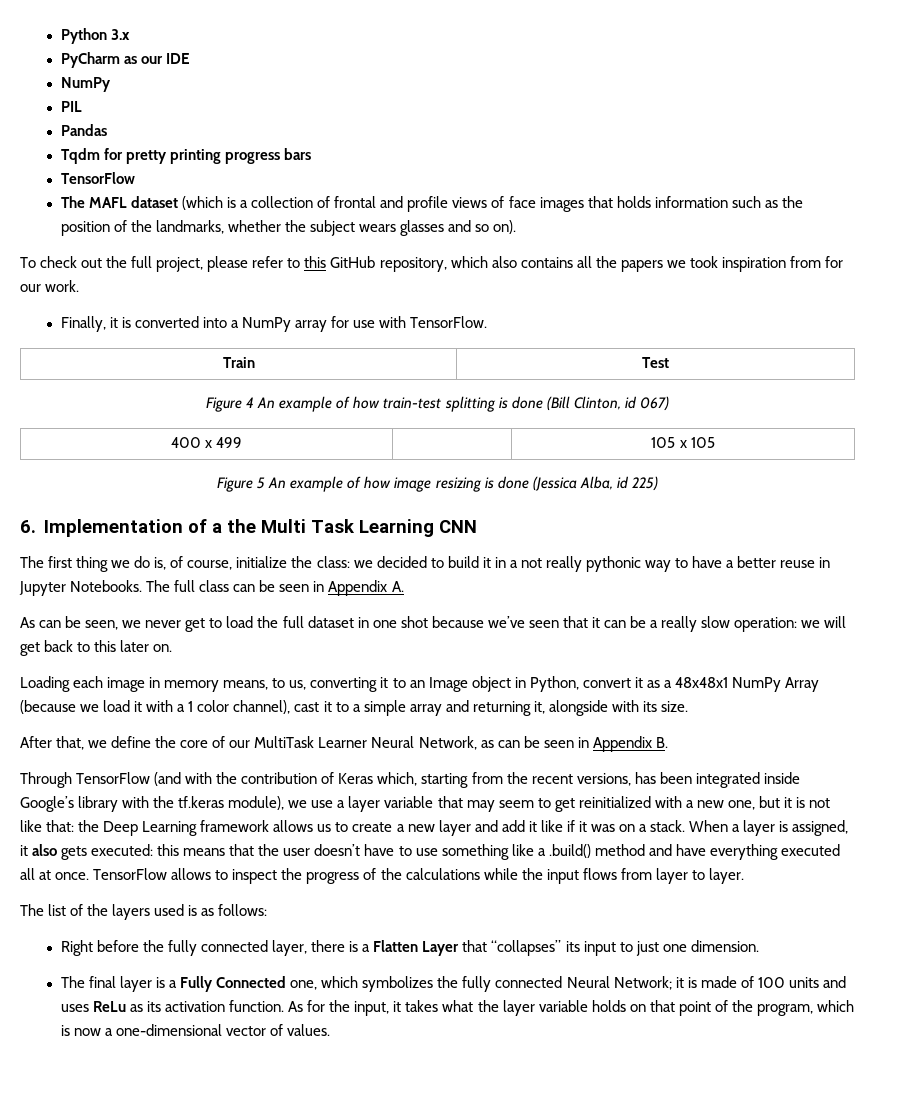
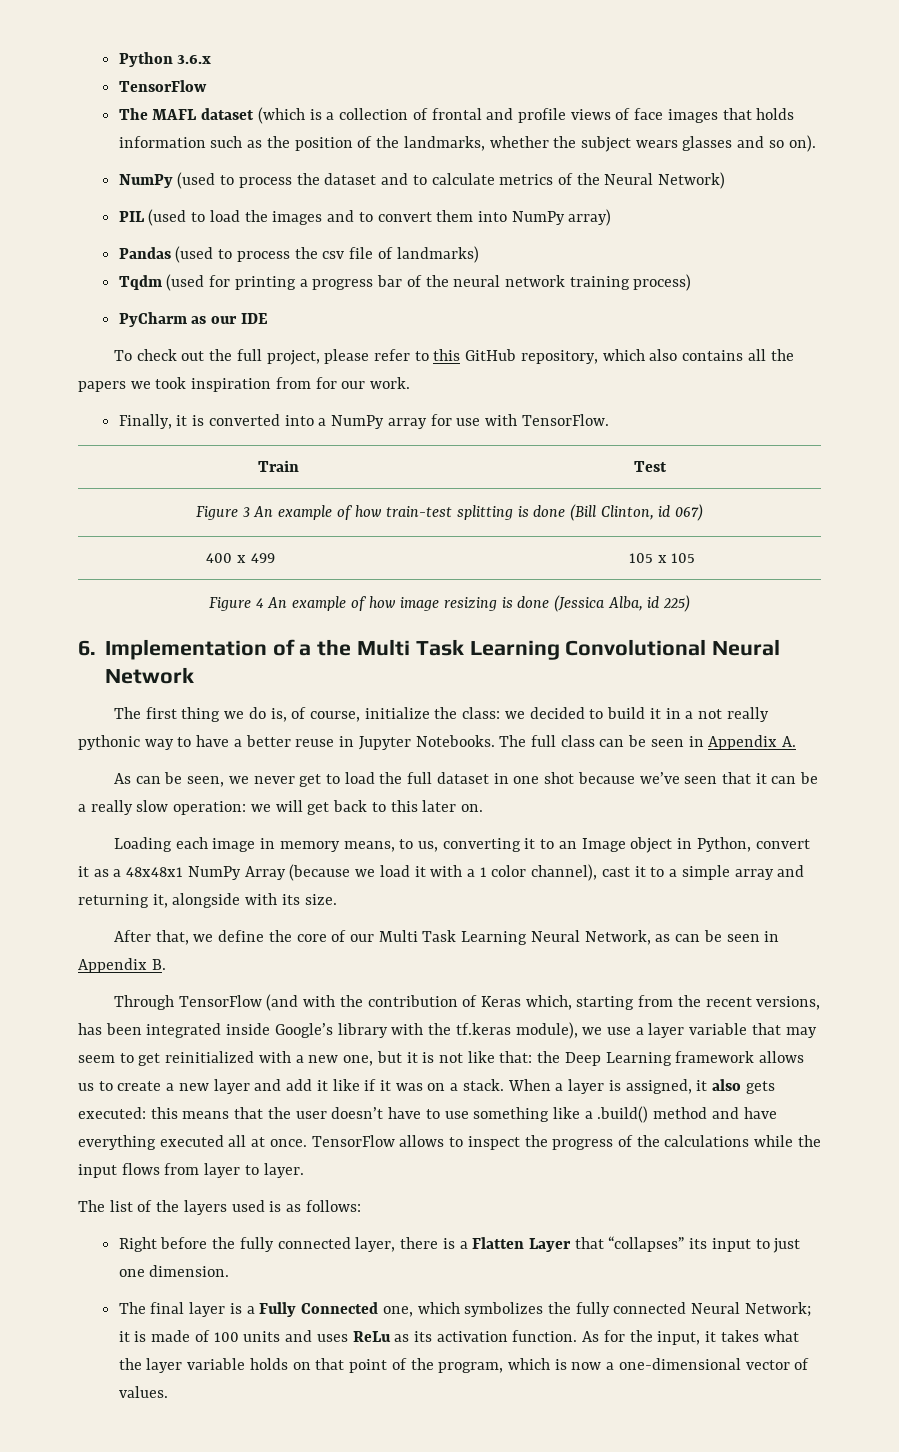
- Python 3.x
- PyCharm as our IDE
- NumPy
- PIL
- Pandas
- Tqdm for pretty printing progress bars
+ Python 3.6.x
+ NumPy (used to process the dataset and to calculate metrics of the Neural Network)
+ PIL (used to load the images and to convert them into NumPy array)
+ Pandas (used to process the csv file of landmarks)
+ Tqdm (used for printing a progress bar of the neural network training process)
+ PyCharm as our IDE
- Figure 4 An example of how train-test splitting is done (Bill Clinton, id 067)
+ Figure 3 An example of how train-test splitting is done (Bill Clinton, id 067)
- Figure 5 An example of how image resizing is done (Jessica Alba, id 225)
+ Figure 4 An example of how image resizing is done (Jessica Alba, id 225)
- 6. Implementation of a the Multi Task Learning CNN
+ 6. Implementation of a the Multi Task Learning Convolutional Neural Network
- After that, we define the core of our MultiTask Learner Neural Network, as can be seen in Appendix B.
+ After that, we define the core of our Multi Task Learning Neural Network, as can be seen in Appendix B.

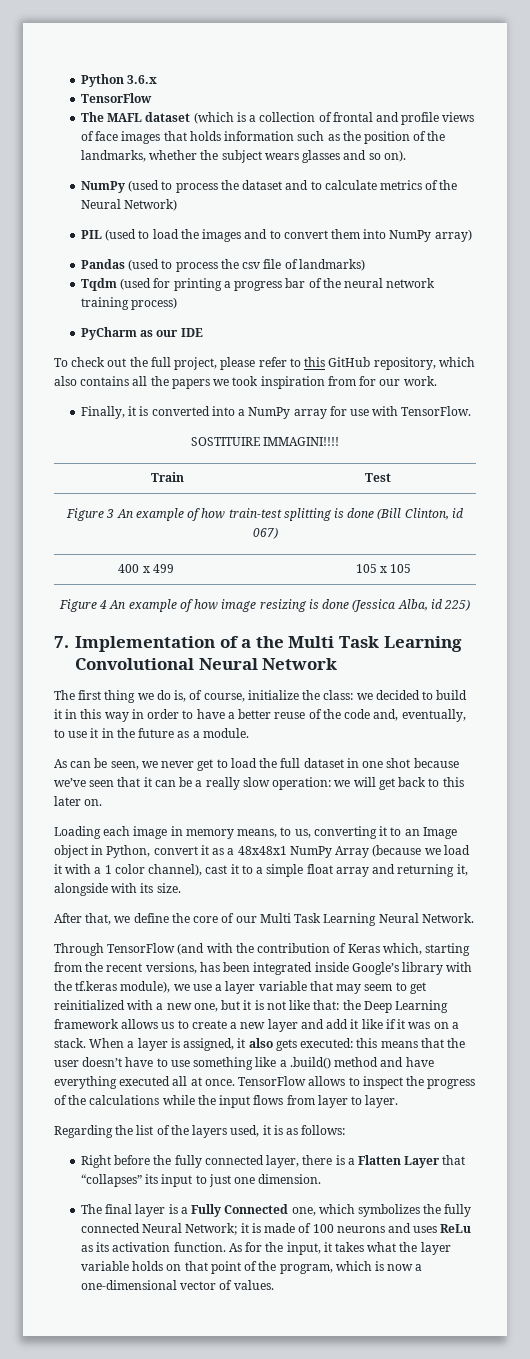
+ SOSTITUIRE IMMAGINI!!!!
- 6. Implementation of a the Multi Task Learning Convolutional Neural Network
+ 7. Implementation of a the Multi Task Learning Convolutional Neural Network
- The first thing we do is, of course, initialize the class: we decided to build it in a not really pythonic way to have a better reuse in Jupyter Notebooks. The full class can be seen in Appendix A.
+ The first thing we do is, of course, initialize the class: we decided to build it in this way in order to have a better reuse of the code and, eventually, to use it in the future as a module.
- Loading each image in memory means, to us, converting it to an Image object in Python, convert it as a 48x48x1 NumPy Array (because we load it with a 1 color channel), cast it to a simple array and returning it, alongside with its size.
+ Loading each image in memory means, to us, converting it to an Image object in Python, convert it as a 48x48x1 NumPy Array (because we load it with a 1 color channel), cast it to a simple float array and returning it, alongside with its size.
- After that, we define the core of our Multi Task Learning Neural Network, as can be seen in Appendix B.
+ After that, we define the core of our Multi Task Learning Neural Network.
- The list of the layers used is as follows:
+ Regarding the list of the layers used, it is as follows:
- The final layer is a Fully Connected one, which symbolizes the fully connected Neural Network; it is made of 100 units and uses ReLu as its activation function.
+ The final layer is a Fully Connected one, which symbolizes the fully connected Neural Network; it is made of 100 neurons and uses ReLu as its activation function.

